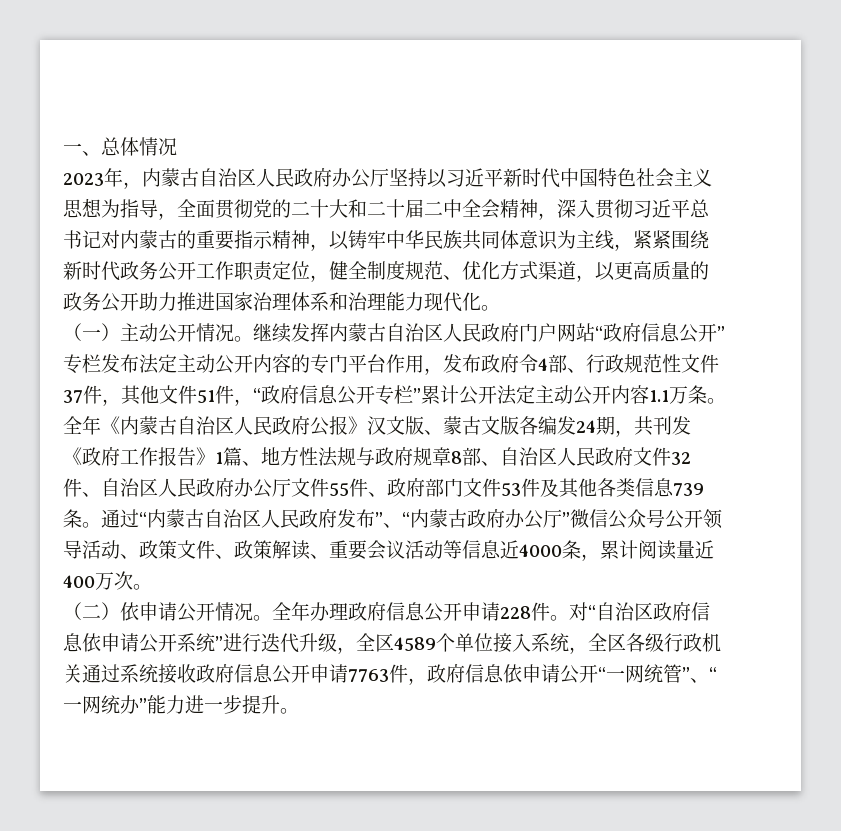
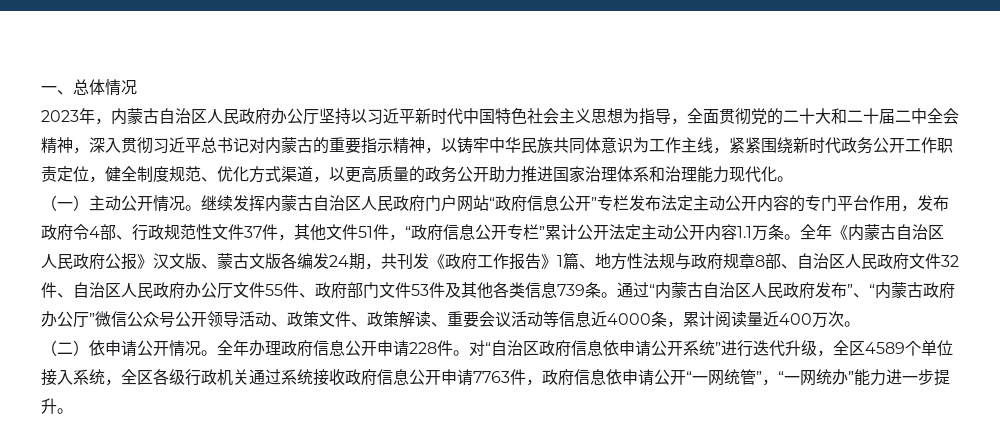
- 2023年，内蒙古自治区人民政府办公厅坚持以习近平新时代中国特色社会主义思想为指导，全面贯彻党的二十大和二十届二中全会精神，深入贯彻习近平总书记对内蒙古的重要指示精神，以铸牢中华民族共同体意识为主线，紧紧围绕新时代政务公开工作职责定位，健全制度规范、优化方式渠道，以更高质量的政务公开助力推进国家治理体系和治理能力现代化。
+ 2023年，内蒙古自治区人民政府办公厅坚持以习近平新时代中国特色社会主义思想为指导，全面贯彻党的二十大和二十届二中全会精神，深入贯彻习近平总书记对内蒙古的重要指示精神，以铸牢中华民族共同体意识为工作主线，紧紧围绕新时代政务公开工作职责定位，健全制度规范、优化方式渠道，以更高质量的政务公开助力推进国家治理体系和治理能力现代化。
- 对“自治区政府信息依申请公开系统”进行迭代升级，全区4589个单位接入系统，全区各级行政机关通过系统接收政府信息公开申请7763件，政府信息依申请公开“一网统管”、“一网统办”能力进一步提升。
+ 对“自治区政府信息依申请公开系统”进行迭代升级，全区4589个单位接入系统，全区各级行政机关通过系统接收政府信息公开申请7763件，政府信息依申请公开“一网统管”，“一网统办”能力进一步提升。

